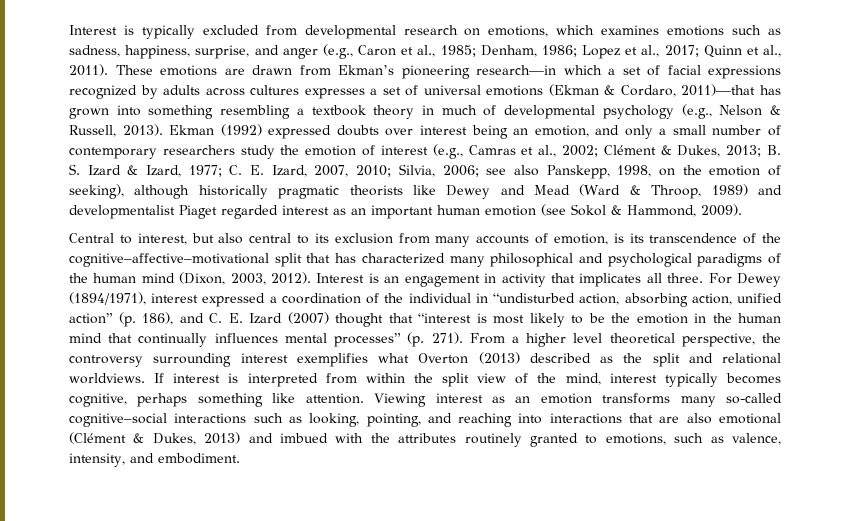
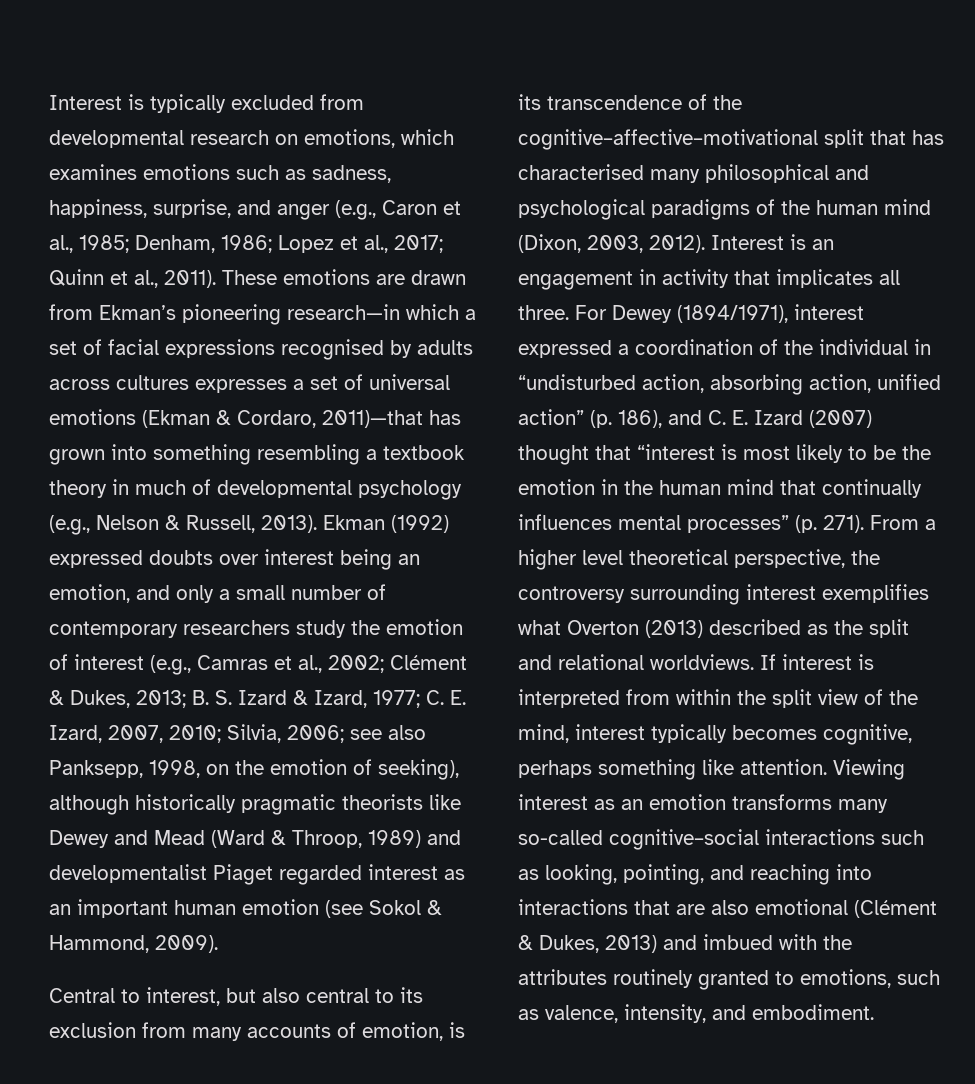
- These emotions are drawn from Ekman’s pioneering research—in which a set of facial expressions recognized by adults across cultures expresses a set of universal emotions (Ekman & Cordaro, 2011)—that has grown into something resembling a textbook theory in much of developmental psychology (e.g., Nelson & Russell, 2013).
+ These emotions are drawn from Ekman’s pioneering research—in which a set of facial expressions recognised by adults across cultures expresses a set of universal emotions (Ekman & Cordaro, 2011)—that has grown into something resembling a textbook theory in much of developmental psychology (e.g., Nelson & Russell, 2013).
- see also Panskepp, 1998, on the emotion of seeking), although historically pragmatic theorists like Dewey and Mead (Ward & Throop, 1989) and developmentalist Piaget regarded interest as an important human emotion (see Sokol & Hammond, 2009).
+ see also Panksepp, 1998, on the emotion of seeking), although historically pragmatic theorists like Dewey and Mead (Ward & Throop, 1989) and developmentalist Piaget regarded interest as an important human emotion (see Sokol & Hammond, 2009).
- Central to interest, but also central to its exclusion from many accounts of emotion, is its transcendence of the cognitive–affective–motivational split that has characterized many philosophical and psychological paradigms of the human mind (Dixon, 2003, 2012).
+ Central to interest, but also central to its exclusion from many accounts of emotion, is its transcendence of the cognitive–affective–motivational split that has characterised many philosophical and psychological paradigms of the human mind (Dixon, 2003, 2012).

